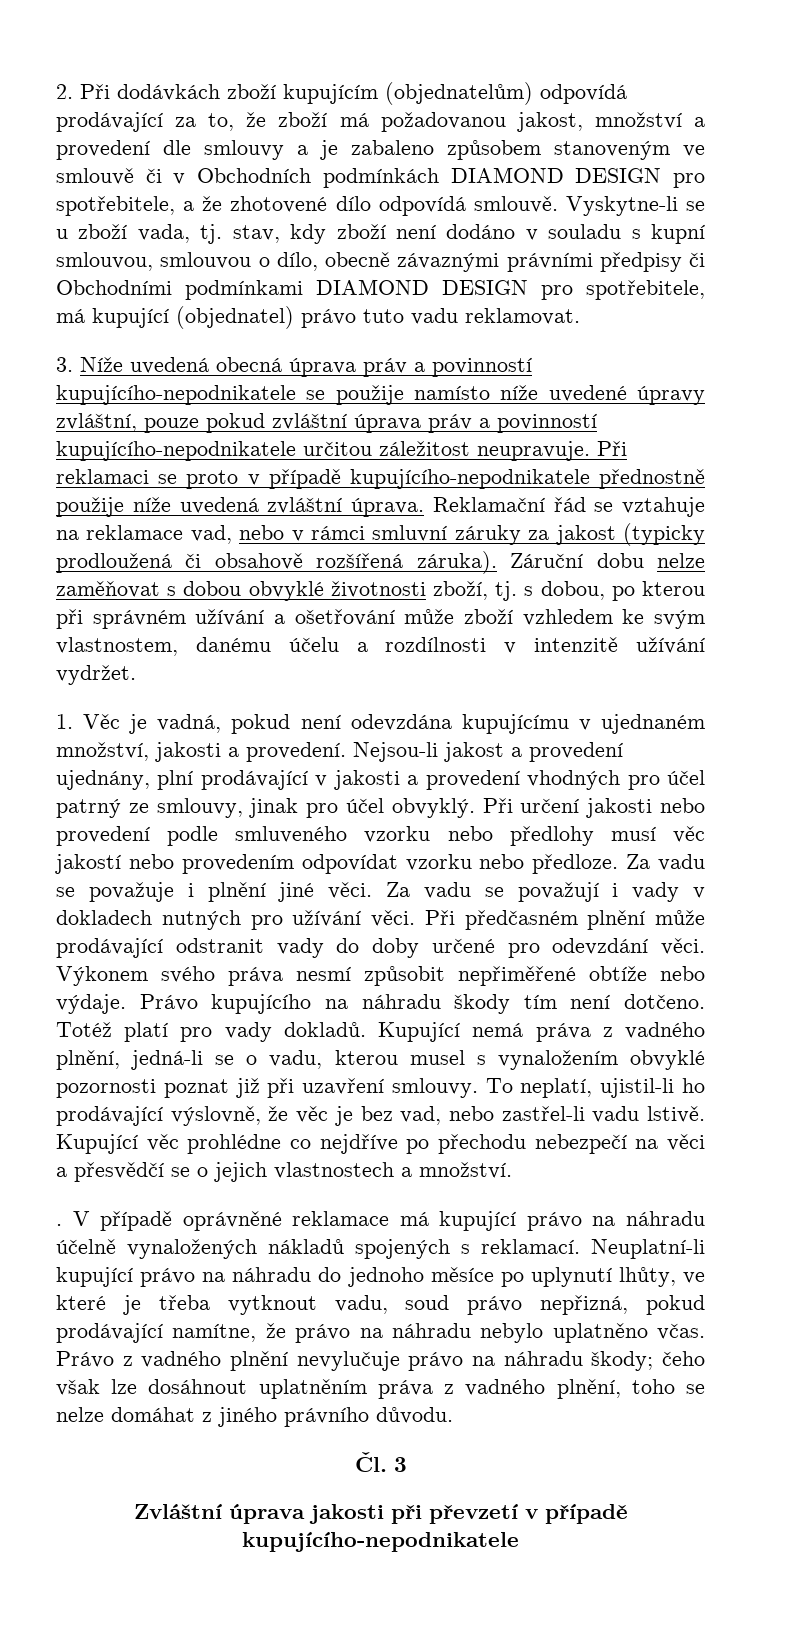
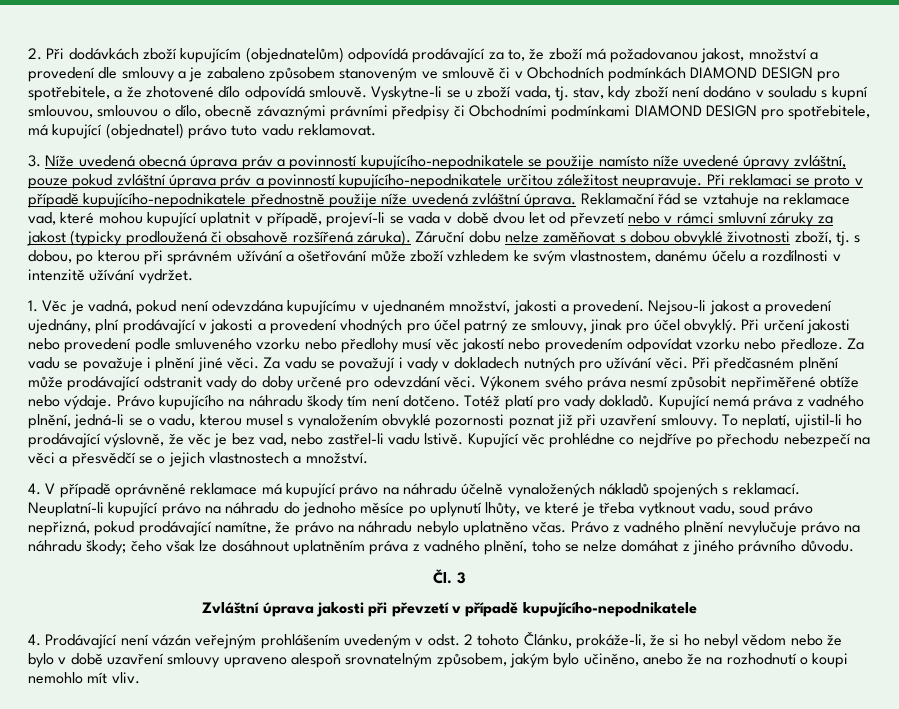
- Reklamační řád se vztahuje na reklamace vad, nebo v rámci smluvní záruky za jakost (typicky prodloužená či obsahově rozšířená záruka).
+ Reklamační řád se vztahuje na reklamace vad, které mohou kupující uplatnit v případě, projeví-li se vada v době dvou let od převzetí nebo v rámci smluvní záruky za jakost (typicky prodloužená či obsahově rozšířená záruka).
- . V případě oprávněné reklamace má kupující právo na náhradu účelně vynaložených nákladů spojených s reklamací.
+ 4. V případě oprávněné reklamace má kupující právo na náhradu účelně vynaložených nákladů spojených s reklamací.
+ 4. Prodávající není vázán veřejným prohlášením uvedeným v odst. 2 tohoto Článku, prokáže-li, že si ho nebyl vědom nebo že bylo v době uzavření smlouvy upraveno alespoň srovnatelným způsobem, jakým bylo učiněno, anebo že na rozhodnutí o koupi nemohlo mít vliv.

